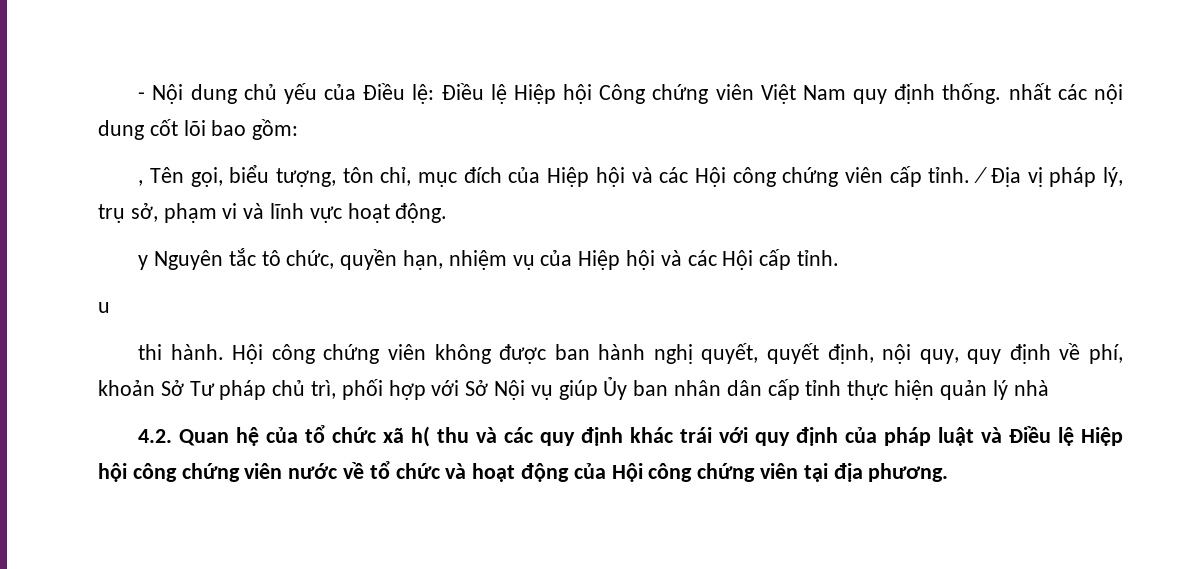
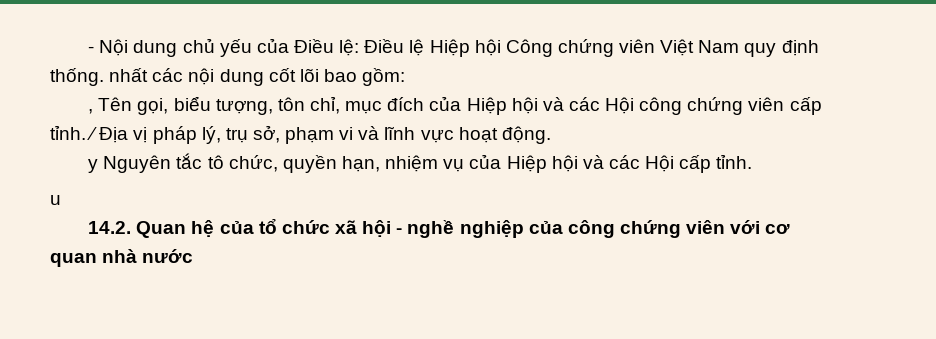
- thi hành. Hội công chứng viên không được ban hành nghị quyết, quyết định, nội quy, quy định về phí, khoản Sở Tư pháp chủ trì, phối hợp với Sở Nội vụ giúp Ủy ban nhân dân cấp tỉnh thực hiện quản lý nhà
- 4.2. Quan hệ của tổ chức xã h( thu và các quy định khác trái với quy định của pháp luật và Điều lệ Hiệp hội công chứng viên nước về tổ chức và hoạt động của Hội công chứng viên tại địa phương.
+ 14.2. Quan hệ của tổ chức xã hội - nghề nghiệp của công chứng viên với cơ quan nhà nước

